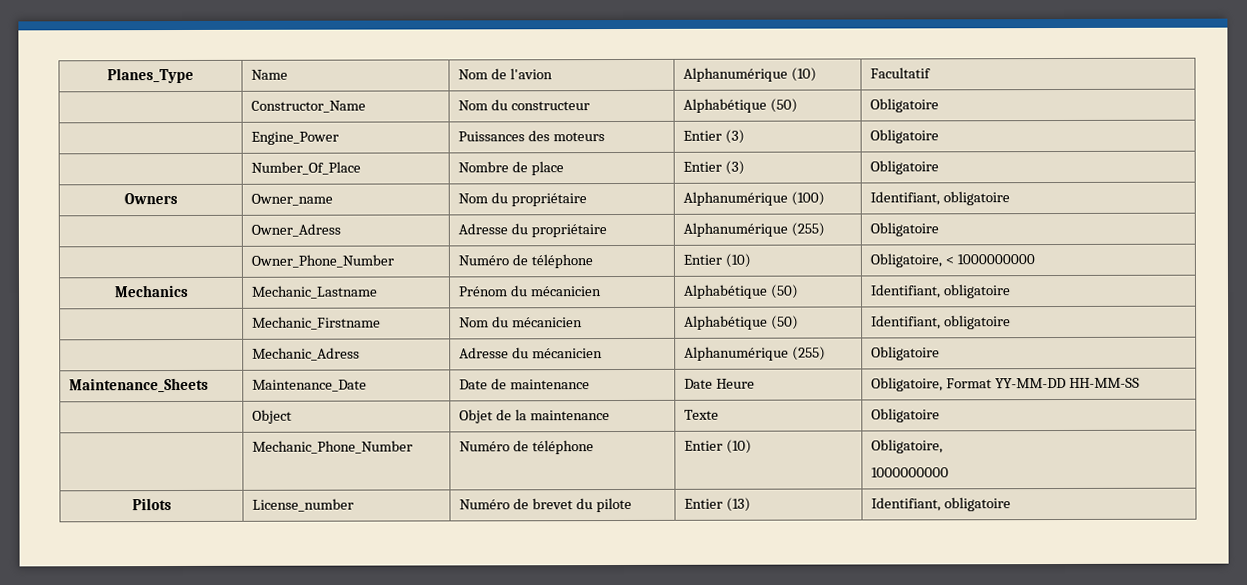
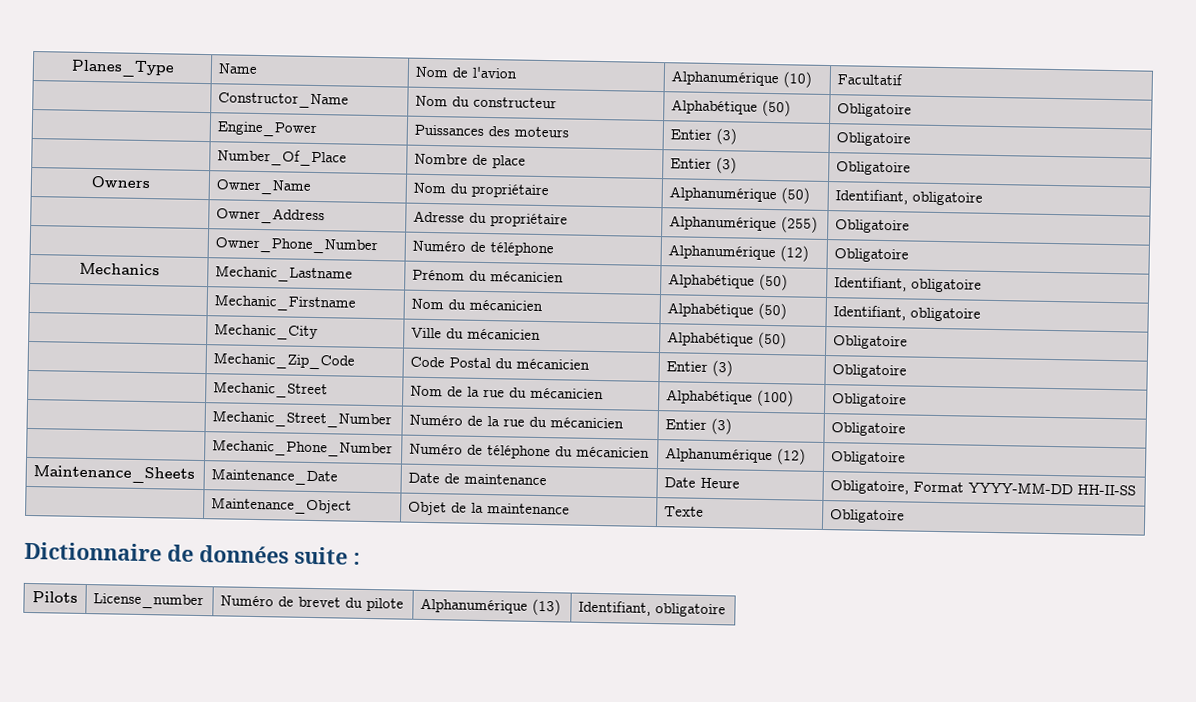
- Owners | Owner_name | Nom du propriétaire | Alphanumérique (100) | Identifiant, obligatoire
- | Owner_Adress | Adresse du propriétaire | Alphanumérique (255) | Obligatoire
+ Owners | Owner_Name | Nom du propriétaire | Alphanumérique (50) | Identifiant, obligatoire
+ | Owner_Address | Adresse du propriétaire | Alphanumérique (255) | Obligatoire
- | Owner_Phone_Number | Numéro de téléphone | Entier (10) | Obligatoire, < 1000000000
+ | Owner_Phone_Number | Numéro de téléphone | Alphanumérique (12) | Obligatoire
- | Mechanic_Adress | Adresse du mécanicien | Alphanumérique (255) | Obligatoire
+ | Mechanic_City | Ville du mécanicien | Alphabétique (50) | Obligatoire
+ | Mechanic_Zip_Code | Code Postal du mécanicien | Entier (3) | Obligatoire
+ | Mechanic_Street | Nom de la rue du mécanicien | Alphabétique (100) | Obligatoire
+ | Mechanic_Street_Number | Numéro de la rue du mécanicien | Entier (3) | Obligatoire
+ | Mechanic_Phone_Number | Numéro de téléphone du mécanicien | Alphanumérique (12) | Obligatoire
- Maintenance_Sheets | Maintenance_Date | Date de maintenance | Date Heure | Obligatoire, Format YY-MM-DD HH-MM-SS
- | Object | Objet de la maintenance | Texte | Obligatoire
+ Maintenance_Sheets | Maintenance_Date | Date de maintenance | Date Heure | Obligatoire, Format YYYY-MM-DD HH-II-SS
+ | Maintenance_Object | Objet de la maintenance | Texte | Obligatoire
- | Mechanic_Phone_Number | Numéro de téléphone | Entier (10) | Obligatoire,
- 1000000000
+ Dictionnaire de données suite :
- Pilots | License_number | Numéro de brevet du pilote | Entier (13) | Identifiant, obligatoire
+ Pilots | License_number | Numéro de brevet du pilote | Alphanumérique (13) | Identifiant, obligatoire

